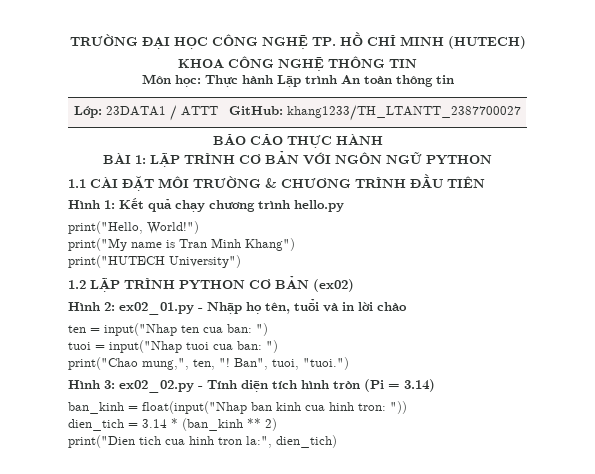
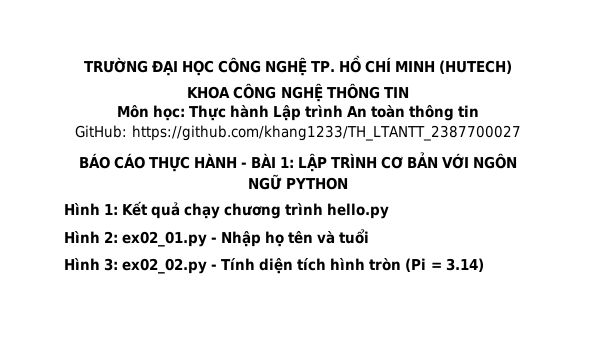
- Lớp: 23DATA1 / ATTT | GitHub: khang1233/TH_LTANTT_2387700027
+ GitHub: https://github.com/khang1233/TH_LTANTT_2387700027
- BÁO CÁO THỰC HÀNH
- BÀI 1: LẬP TRÌNH CƠ BẢN VỚI NGÔN NGỮ PYTHON
+ BÁO CÁO THỰC HÀNH - BÀI 1: LẬP TRÌNH CƠ BẢN VỚI NGÔN NGỮ PYTHON
- 1.1 CÀI ĐẶT MÔI TRƯỜNG & CHƯƠNG TRÌNH ĐẦU TIÊN
- print("Hello, World!")
- print("My name is Tran Minh Khang")
- print("HUTECH University")
- 1.2 LẬP TRÌNH PYTHON CƠ BẢN (ex02)
- Hình 2: ex02_01.py - Nhập họ tên, tuổi và in lời chào
- ten = input("Nhap ten cua ban: ")
- tuoi = input("Nhap tuoi cua ban: ")
- print("Chao mung,", ten, "! Ban", tuoi, "tuoi.")
+ Hình 2: ex02_01.py - Nhập họ tên và tuổi
- ban_kinh = float(input("Nhap ban kinh cua hinh tron: "))
- dien_tich = 3.14 * (ban_kinh ** 2)
- print("Dien tich cua hinh tron la:", dien_tich)

